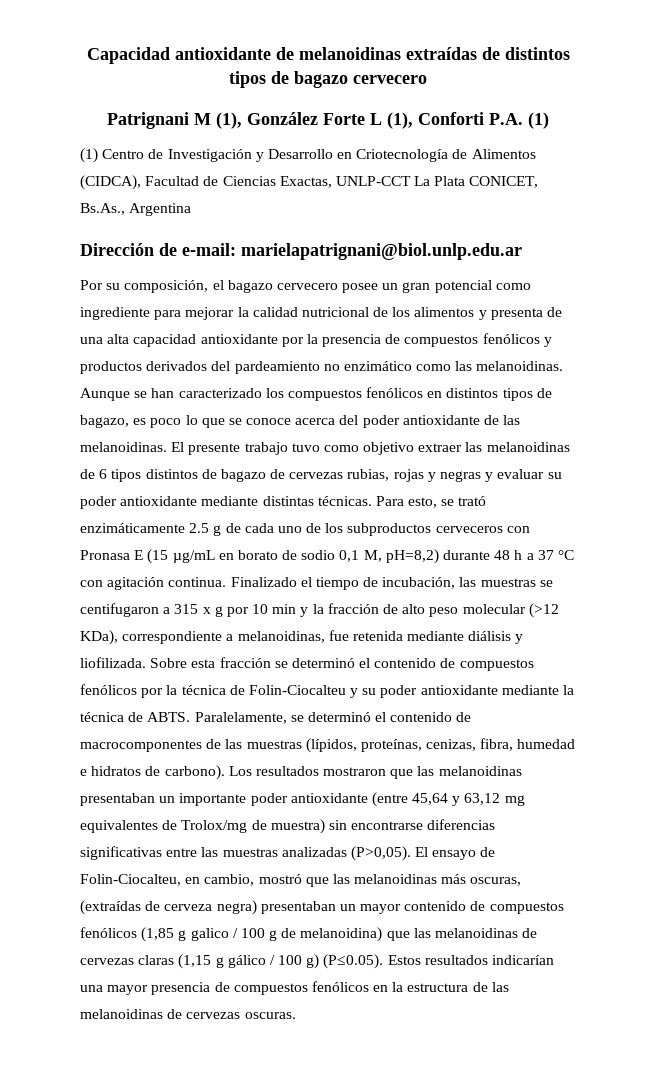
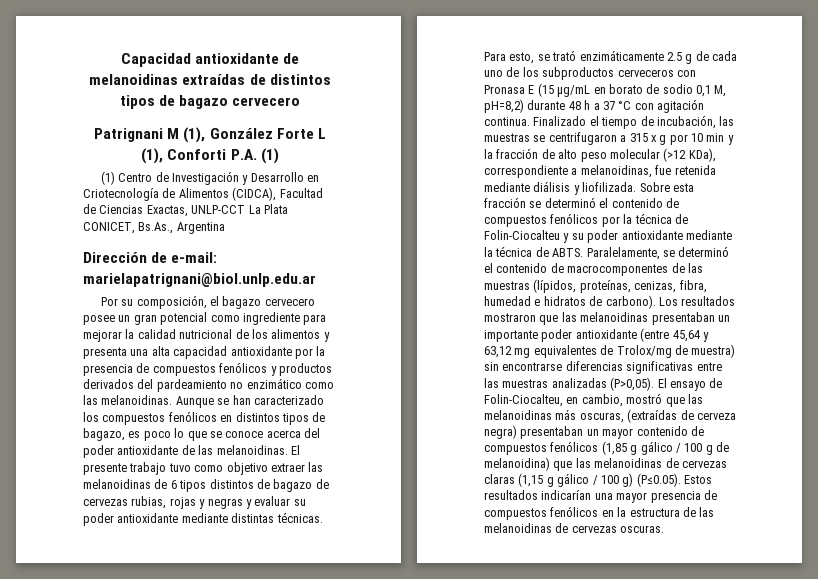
- Por su composición, el bagazo cervecero posee un gran potencial como ingrediente para mejorar la calidad nutricional de los alimentos y presenta de una alta capacidad antioxidante por la presencia de compuestos fenólicos y productos derivados del pardeamiento no enzimático como las melanoidinas.
+ Por su composición, el bagazo cervecero posee un gran potencial como ingrediente para mejorar la calidad nutricional de los alimentos y presenta una alta capacidad antioxidante por la presencia de compuestos fenólicos y productos derivados del pardeamiento no enzimático como las melanoidinas.
- Finalizado el tiempo de incubación, las muestras se centifugaron a 315 x g por 10 min y la fracción de alto peso molecular (>12 KDa), correspondiente a melanoidinas, fue retenida mediante diálisis y liofilizada.
+ Finalizado el tiempo de incubación, las muestras se centrifugaron a 315 x g por 10 min y la fracción de alto peso molecular (>12 KDa), correspondiente a melanoidinas, fue retenida mediante diálisis y liofilizada.
- El ensayo de Folin-Ciocalteu, en cambio, mostró que las melanoidinas más oscuras, (extraídas de cerveza negra) presentaban un mayor contenido de compuestos fenólicos (1,85 g galico / 100 g de melanoidina) que las melanoidinas de cervezas claras (1,15 g gálico / 100 g) (P≤0.05). Estos resultados indicarían una mayor presencia de compuestos fenólicos en la estructura de las melanoidinas de cervezas oscuras.
+ El ensayo de Folin-Ciocalteu, en cambio, mostró que las melanoidinas más oscuras, (extraídas de cerveza negra) presentaban un mayor contenido de compuestos fenólicos (1,85 g gálico / 100 g de melanoidina) que las melanoidinas de cervezas claras (1,15 g gálico / 100 g) (P≤0.05). Estos resultados indicarían una mayor presencia de compuestos fenólicos en la estructura de las melanoidinas de cervezas oscuras.

